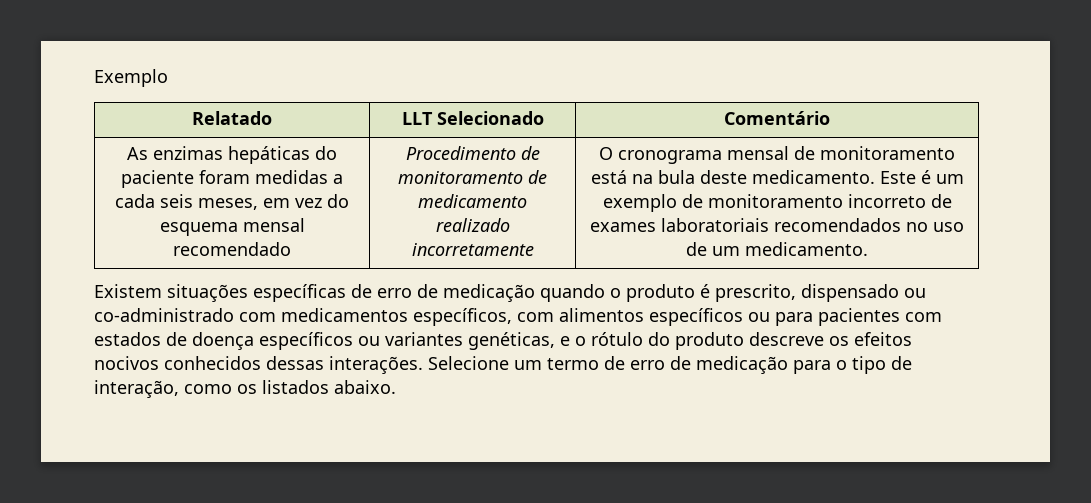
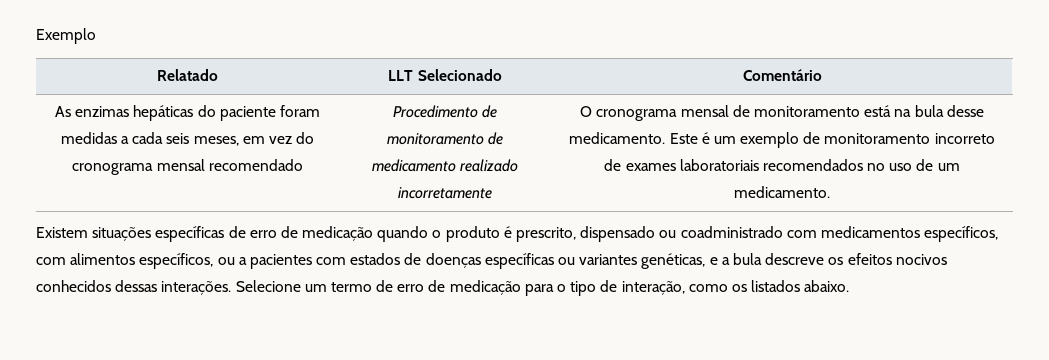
- As enzimas hepáticas do paciente foram medidas a cada seis meses, em vez do esquema mensal recomendado
+ As enzimas hepáticas do paciente foram medidas a cada seis meses, em vez do cronograma mensal recomendado
- O cronograma mensal de monitoramento está na bula deste medicamento.
+ O cronograma mensal de monitoramento está na bula desse medicamento.
- Existem situações específicas de erro de medicação quando o produto é prescrito, dispensado ou co-administrado com medicamentos específicos, com alimentos específicos ou para pacientes com estados de doença específicos ou variantes genéticas, e o rótulo do produto descreve os efeitos nocivos conhecidos dessas interações.
+ Existem situações específicas de erro de medicação quando o produto é prescrito, dispensado ou coadministrado com medicamentos específicos, com alimentos específicos, ou a pacientes com estados de doenças específicas ou variantes genéticas, e a bula descreve os efeitos nocivos conhecidos dessas interações.

